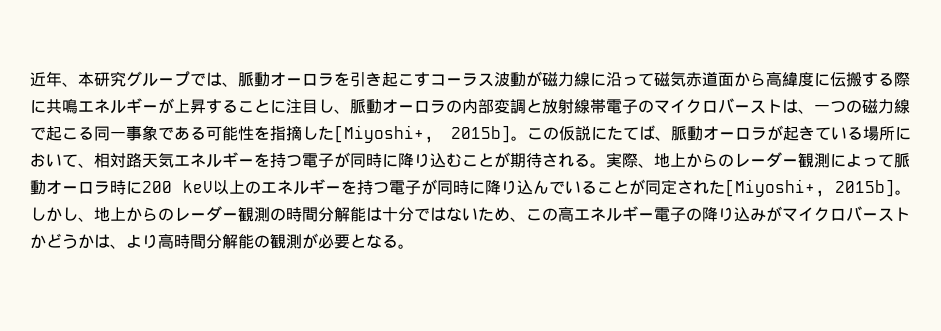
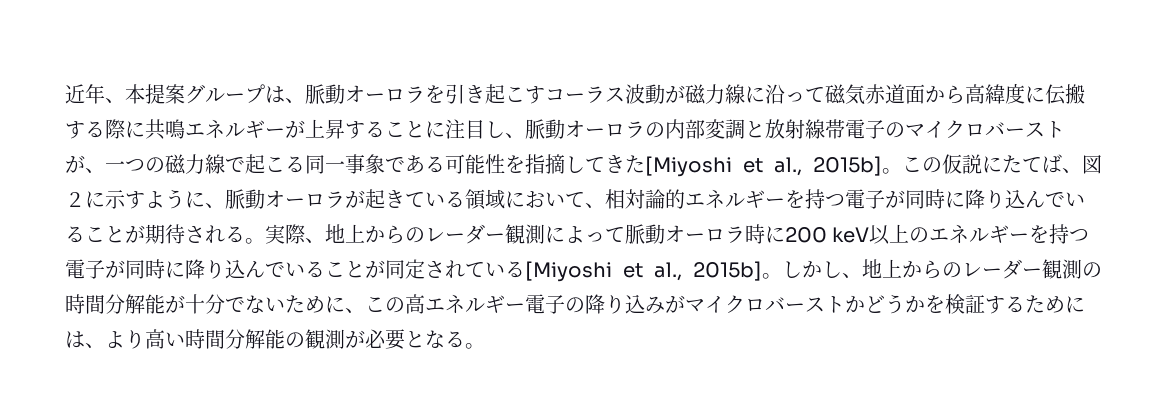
- 近年、本研究グループでは、脈動オーロラを引き起こすコーラス波動が磁力線に沿って磁気赤道面から高緯度に伝搬する際に共鳴エネルギーが上昇することに注目し、脈動オーロラの内部変調と放射線帯電子のマイクロバーストは、一つの磁力線で起こる同一事象である可能性を指摘した[Miyoshi+, 2015b]。
+ 近年、本提案グループは、脈動オーロラを引き起こすコーラス波動が磁力線に沿って磁気赤道面から高緯度に伝搬する際に共鳴エネルギーが上昇することに注目し、脈動オーロラの内部変調と放射線帯電子のマイクロバーストが、一つの磁力線で起こる同一事象である可能性を指摘してきた[Miyoshi et al., 2015b]。
- この仮説にたてば、脈動オーロラが起きている場所において、相対路天気エネルギーを持つ電子が同時に降り込むことが期待される。
+ この仮説にたてば、図２に示すように、脈動オーロラが起きている領域において、相対論的エネルギーを持つ電子が同時に降り込んでいることが期待される。
- 実際、地上からのレーダー観測によって脈動オーロラ時に200 keV以上のエネルギーを持つ電子が同時に降り込んでいることが同定された[Miyoshi+, 2015b]。
+ 実際、地上からのレーダー観測によって脈動オーロラ時に200 keV以上のエネルギーを持つ電子が同時に降り込んでいることが同定されている[Miyoshi et al., 2015b]。
- しかし、地上からのレーダー観測の時間分解能は十分ではないため、この高エネルギー電子の降り込みがマイクロバーストかどうかは、より高時間分解能の観測が必要となる。
+ しかし、地上からのレーダー観測の時間分解能が十分でないために、この高エネルギー電子の降り込みがマイクロバーストかどうかを検証するためには、より高い時間分解能の観測が必要となる。

